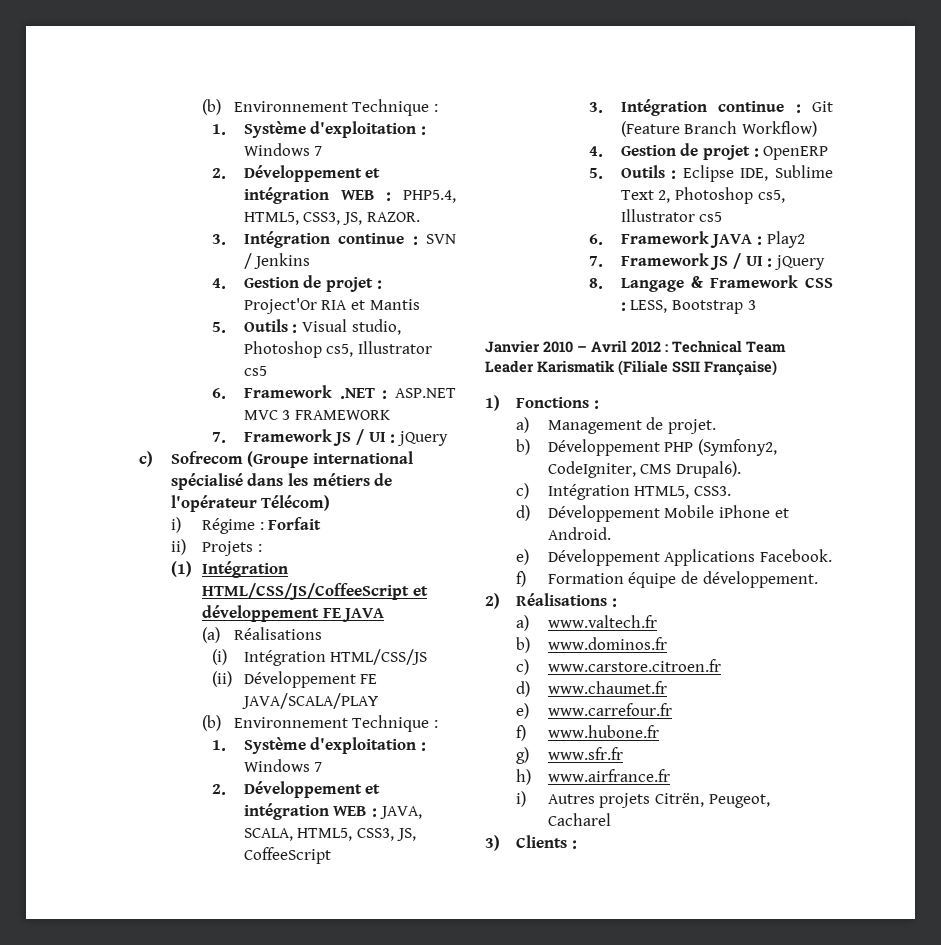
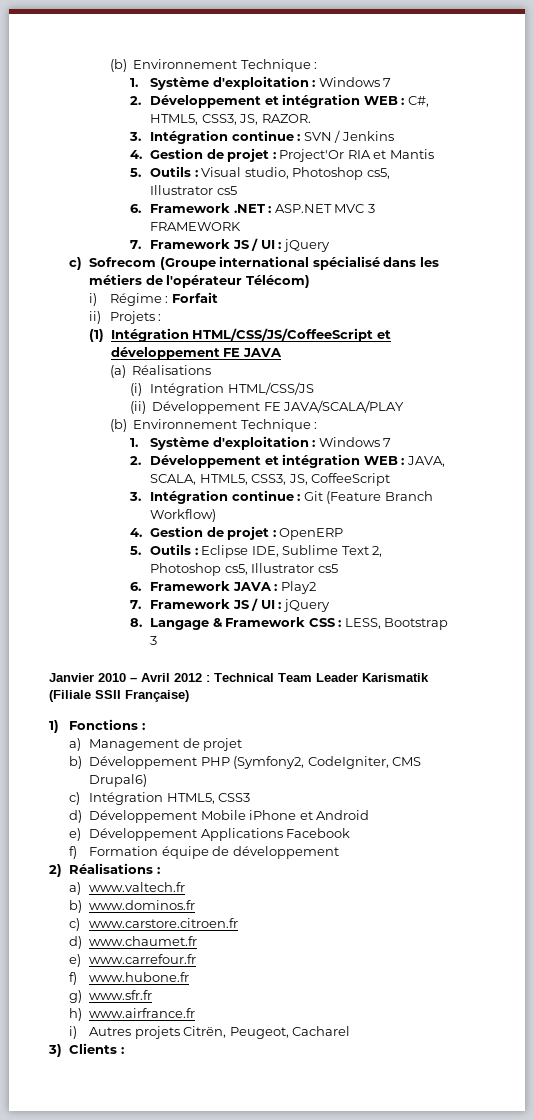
- 2. Développement et intégration WEB : PHP5.4, HTML5, CSS3, JS, RAZOR.
+ 2. Développement et intégration WEB : C#, HTML5, CSS3, JS, RAZOR.
- a) Management de projet.
+ a) Management de projet
- b) Développement PHP (Symfony2, CodeIgniter, CMS Drupal6).
+ b) Développement PHP (Symfony2, CodeIgniter, CMS Drupal6)
- c) Intégration HTML5, CSS3.
+ c) Intégration HTML5, CSS3
- d) Développement Mobile iPhone et Android.
+ d) Développement Mobile iPhone et Android
- e) Développement Applications Facebook.
+ e) Développement Applications Facebook
- f) Formation équipe de développement.
+ f) Formation équipe de développement

